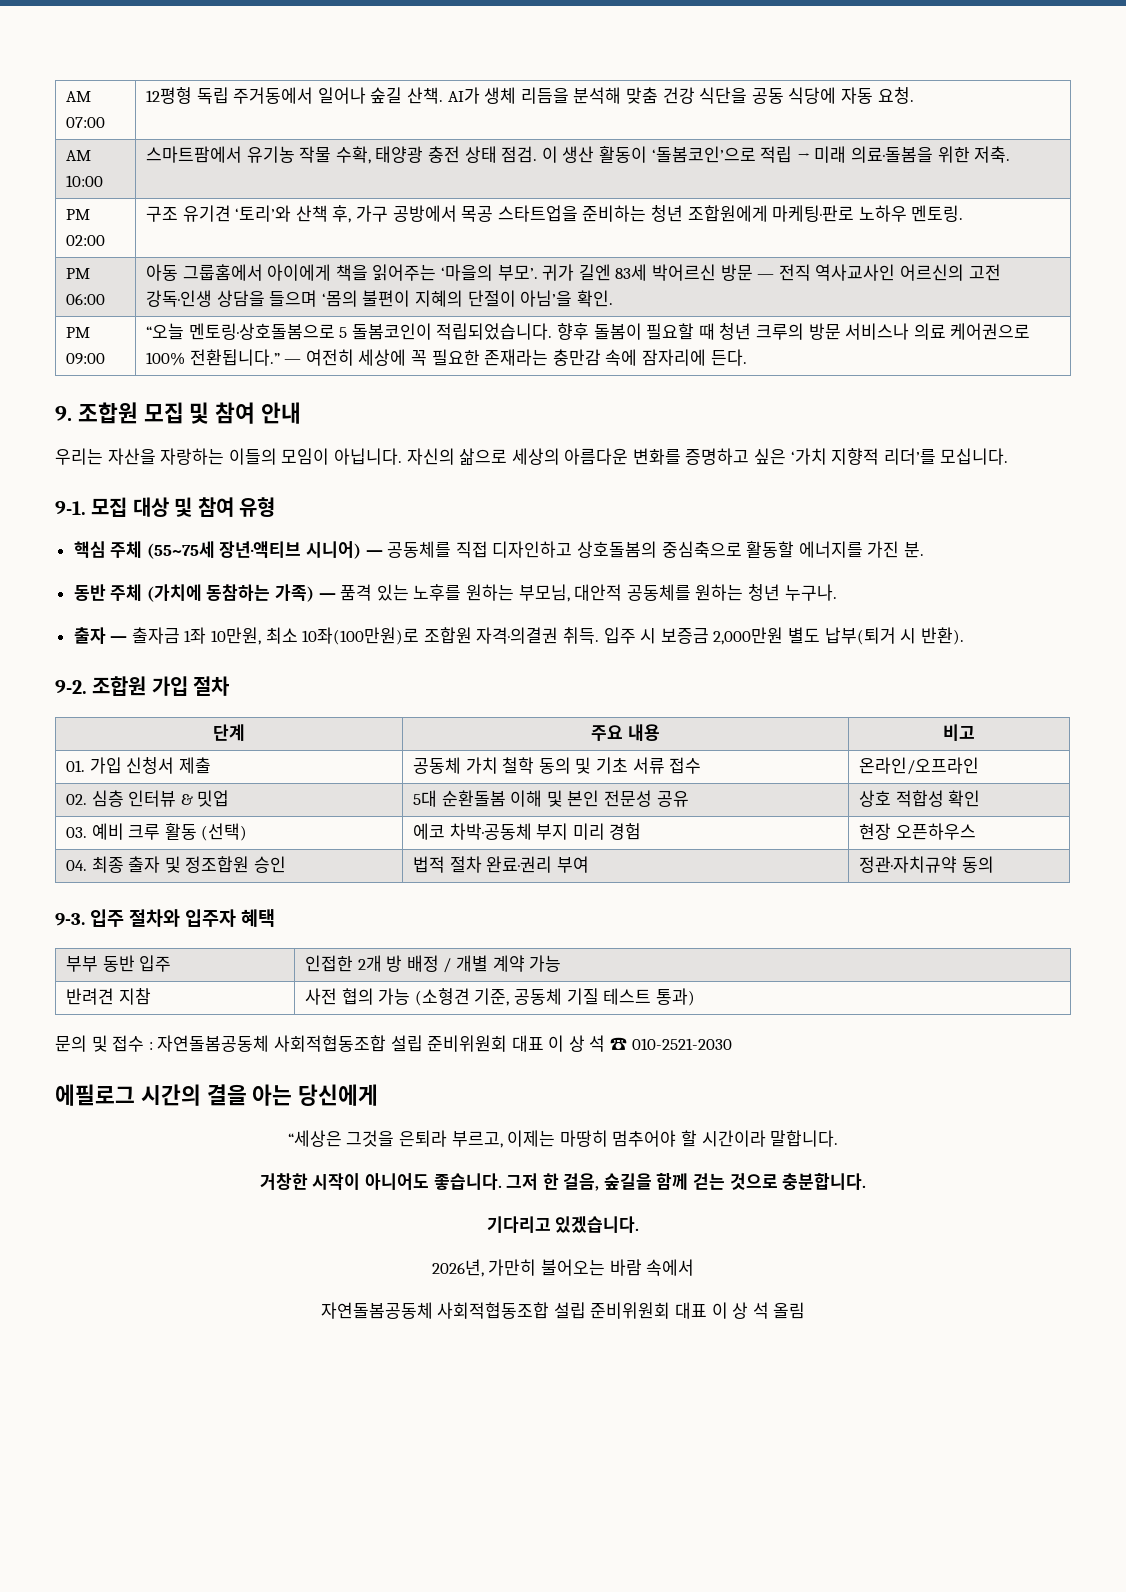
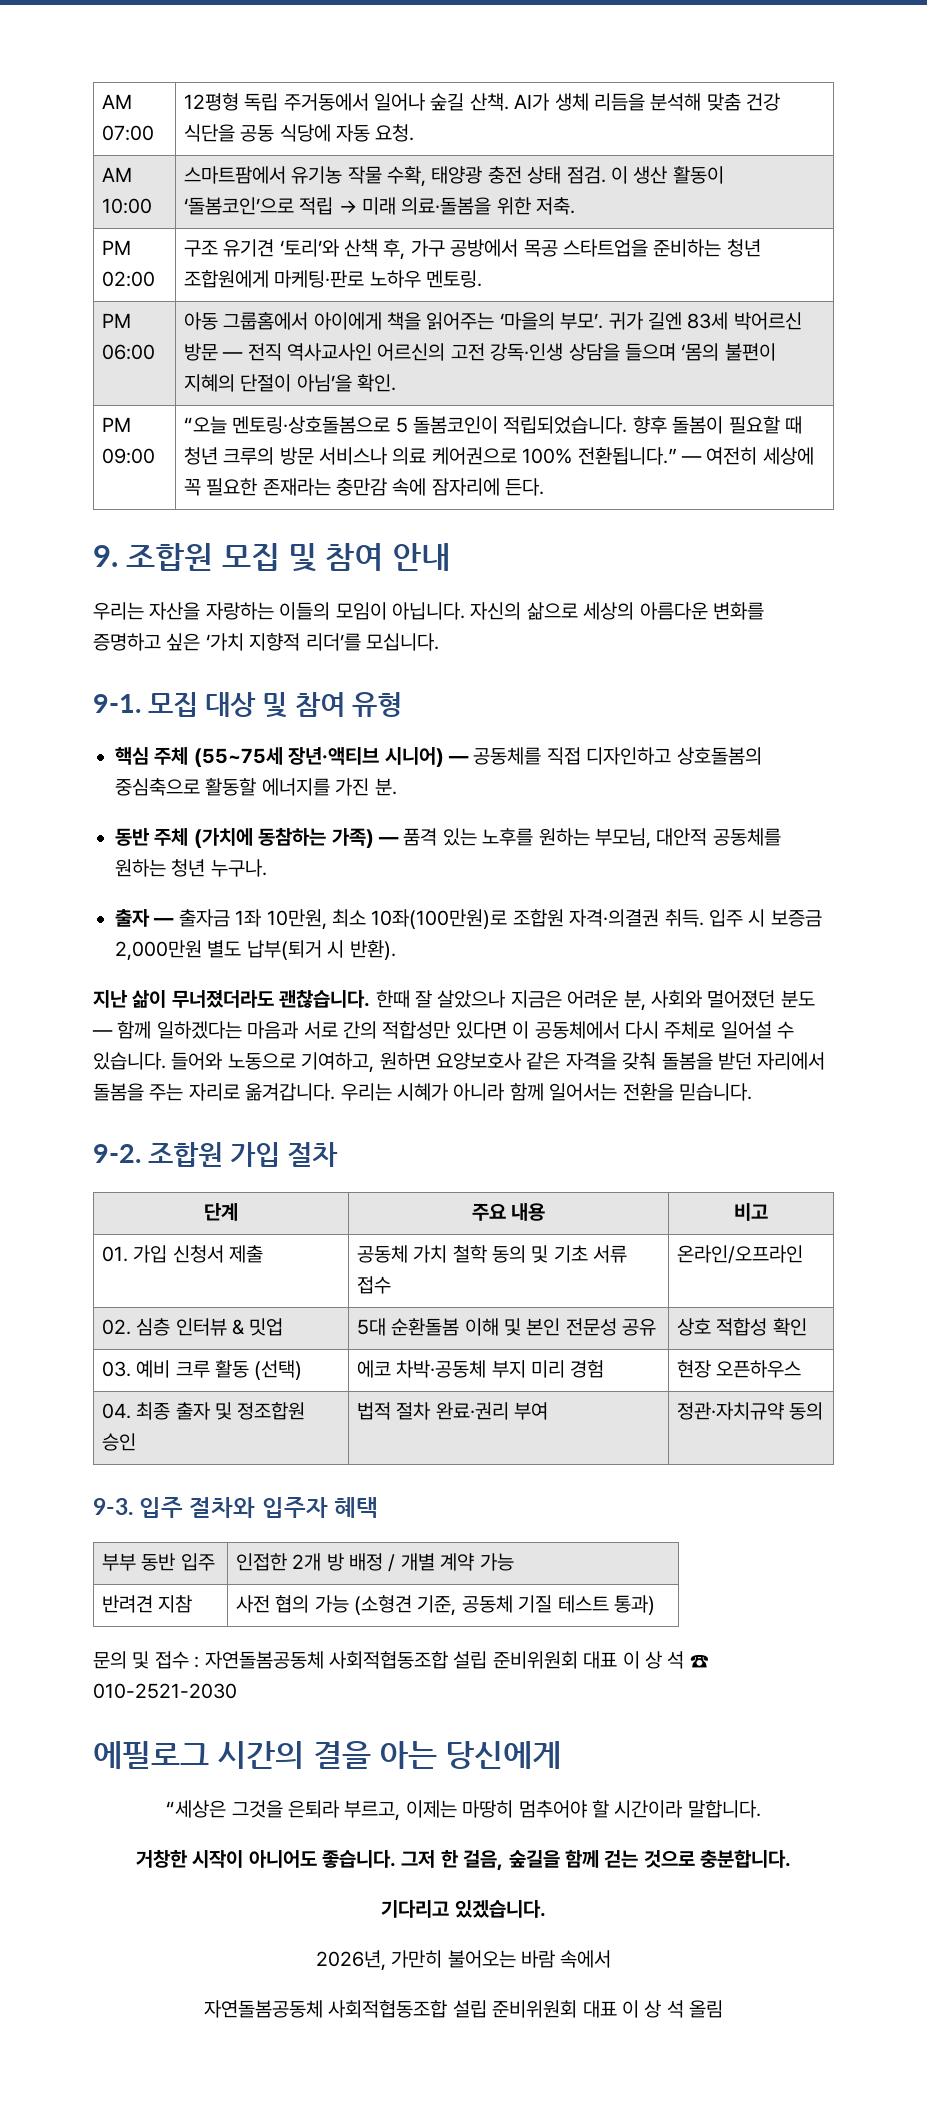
+ 지난 삶이 무너졌더라도 괜찮습니다. 한때 잘 살았으나 지금은 어려운 분, 사회와 멀어졌던 분도 — 함께 일하겠다는 마음과 서로 간의 적합성만 있다면 이 공동체에서 다시 주체로 일어설 수 있습니다. 들어와 노동으로 기여하고, 원하면 요양보호사 같은 자격을 갖춰 돌봄을 받던 자리에서 돌봄을 주는 자리로 옮겨갑니다. 우리는 시혜가 아니라 함께 일어서는 전환을 믿습니다.

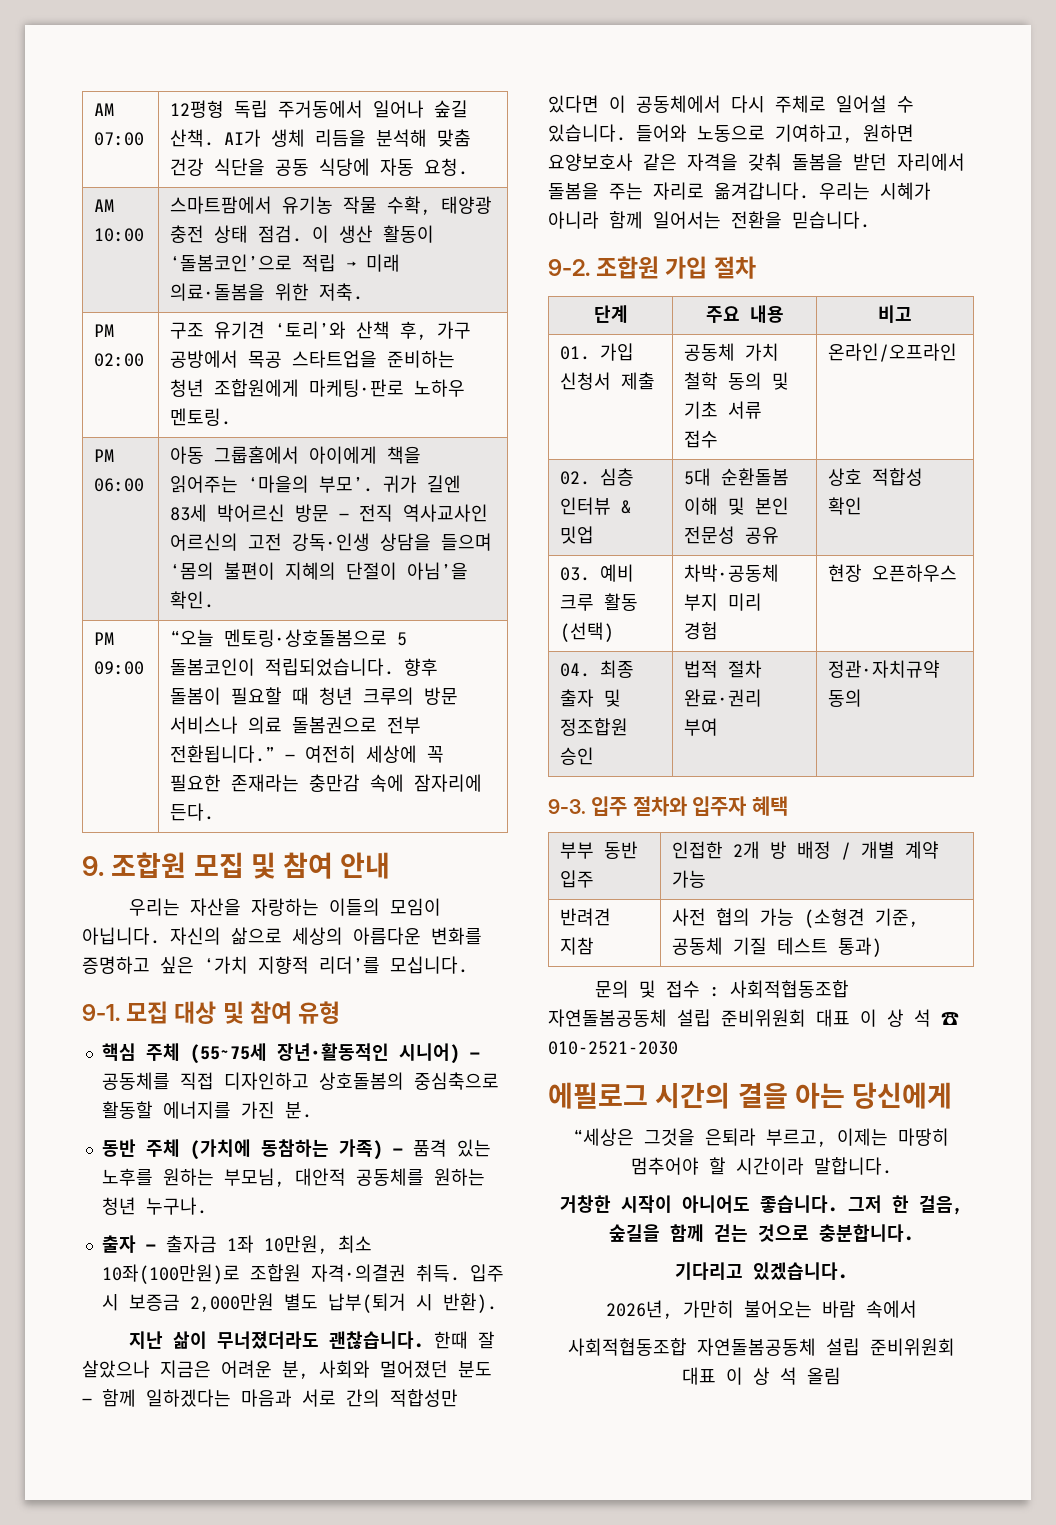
- PM 09:00 | “오늘 멘토링·상호돌봄으로 5 돌봄코인이 적립되었습니다. 향후 돌봄이 필요할 때 청년 크루의 방문 서비스나 의료 케어권으로 100% 전환됩니다.” — 여전히 세상에 꼭 필요한 존재라는 충만감 속에 잠자리에 든다.
+ PM 09:00 | “오늘 멘토링·상호돌봄으로 5 돌봄코인이 적립되었습니다. 향후 돌봄이 필요할 때 청년 크루의 방문 서비스나 의료 돌봄권으로 전부 전환됩니다.” — 여전히 세상에 꼭 필요한 존재라는 충만감 속에 잠자리에 든다.
- 핵심 주체 (55~75세 장년·액티브 시니어) — 공동체를 직접 디자인하고 상호돌봄의 중심축으로 활동할 에너지를 가진 분.
+ 핵심 주체 (55~75세 장년·활동적인 시니어) — 공동체를 직접 디자인하고 상호돌봄의 중심축으로 활동할 에너지를 가진 분.
- 03. 예비 크루 활동 (선택) | 에코 차박·공동체 부지 미리 경험 | 현장 오픈하우스
+ 03. 예비 크루 활동 (선택) | 차박·공동체 부지 미리 경험 | 현장 오픈하우스
- 문의 및 접수 : 자연돌봄공동체 사회적협동조합 설립 준비위원회 대표 이 상 석 ☎ 010-2521-2030
+ 문의 및 접수 : 사회적협동조합 자연돌봄공동체 설립 준비위원회 대표 이 상 석 ☎ 010-2521-2030
- 자연돌봄공동체 사회적협동조합 설립 준비위원회 대표 이 상 석 올림
+ 사회적협동조합 자연돌봄공동체 설립 준비위원회 대표 이 상 석 올림

